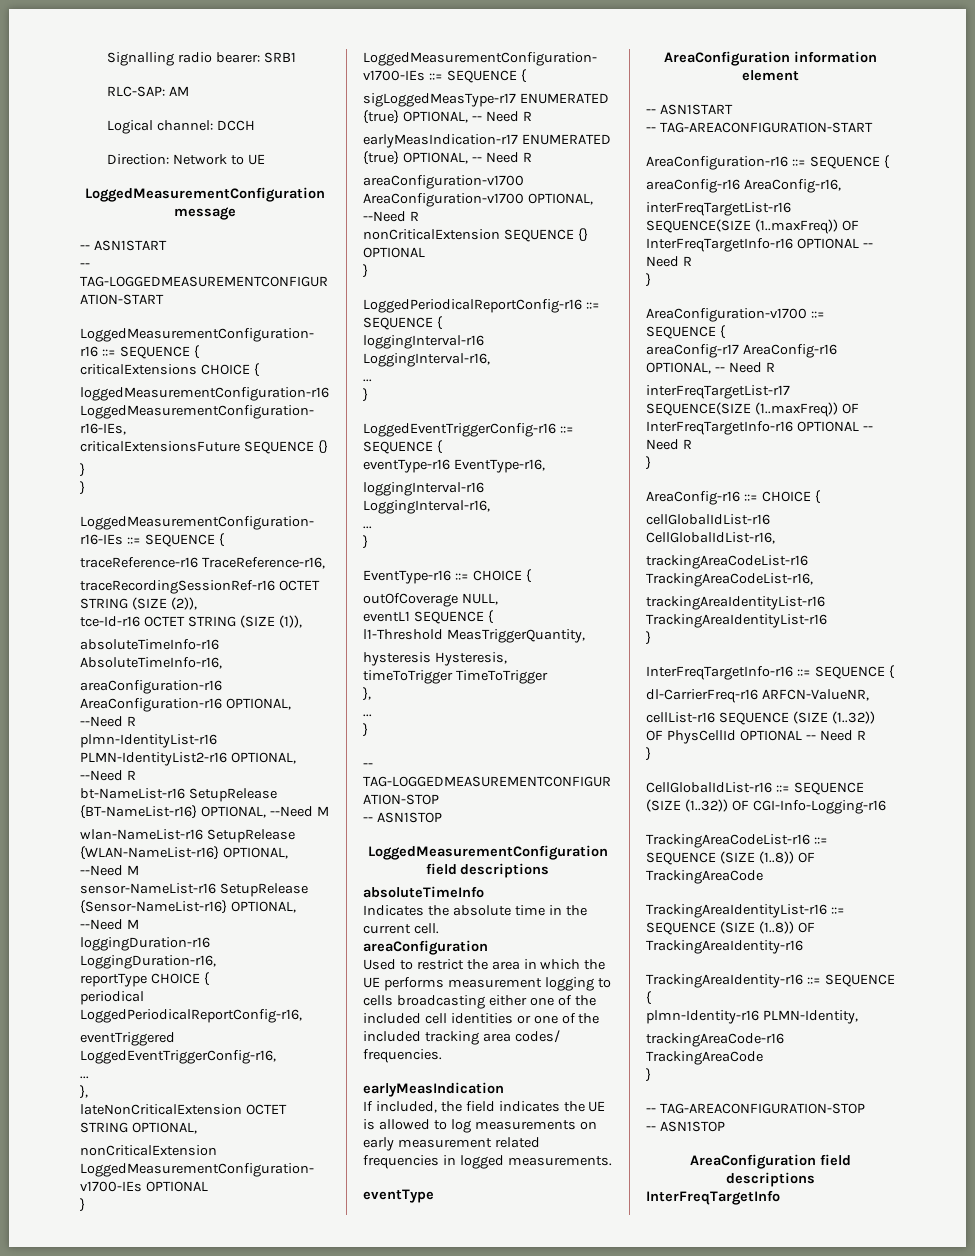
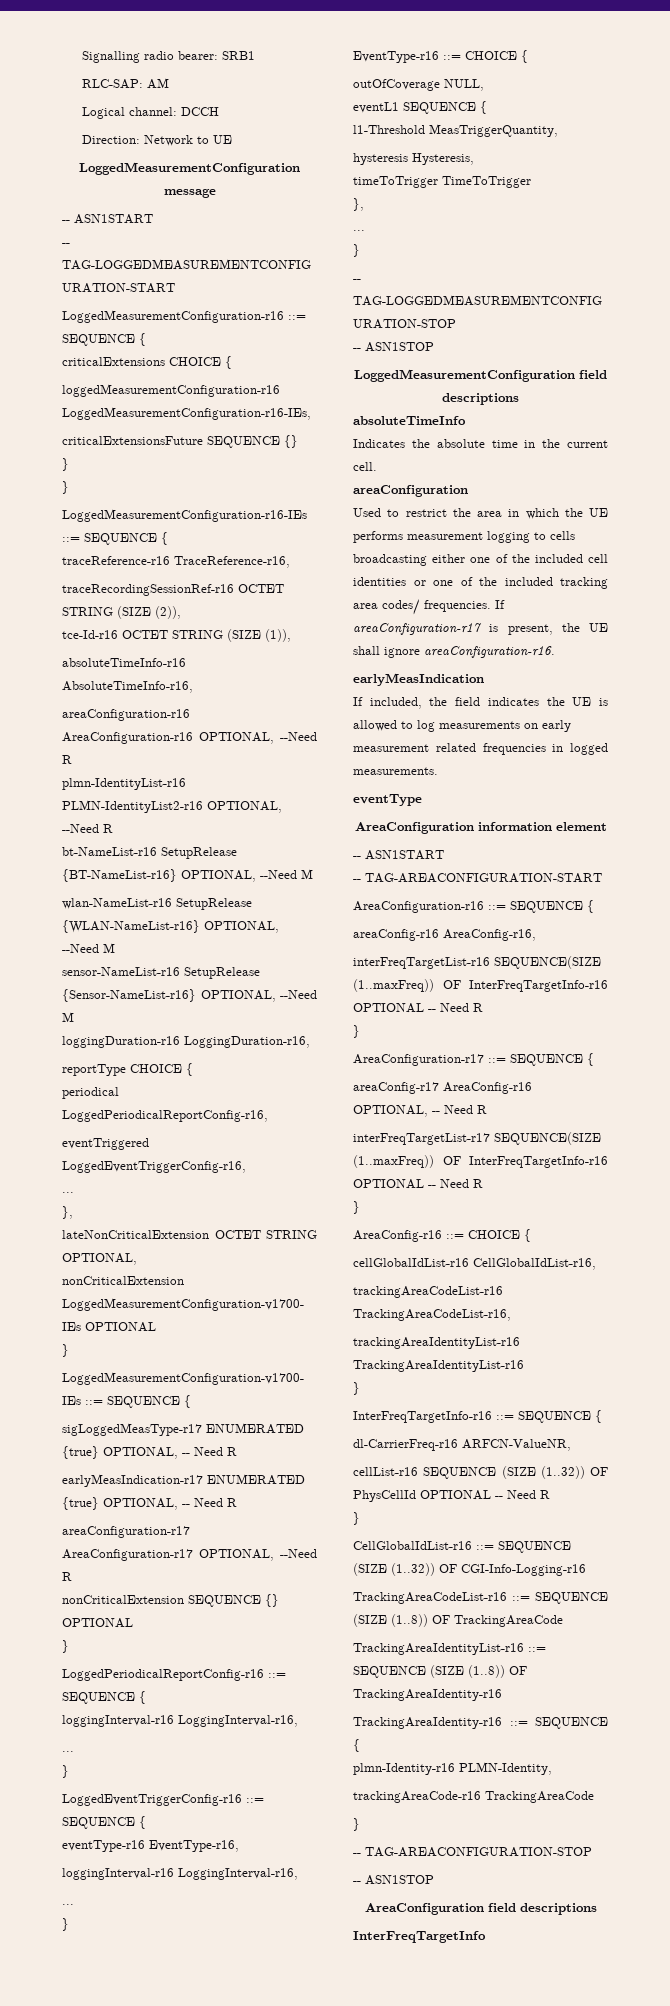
- areaConfiguration-v1700 AreaConfiguration-v1700 OPTIONAL, --Need R
+ areaConfiguration-r17 AreaConfiguration-r17 OPTIONAL, --Need R
+ If areaConfiguration-r17 is present, the UE shall ignore areaConfiguration-r16.
- AreaConfiguration-v1700 ::= SEQUENCE {
+ AreaConfiguration-r17 ::= SEQUENCE {

